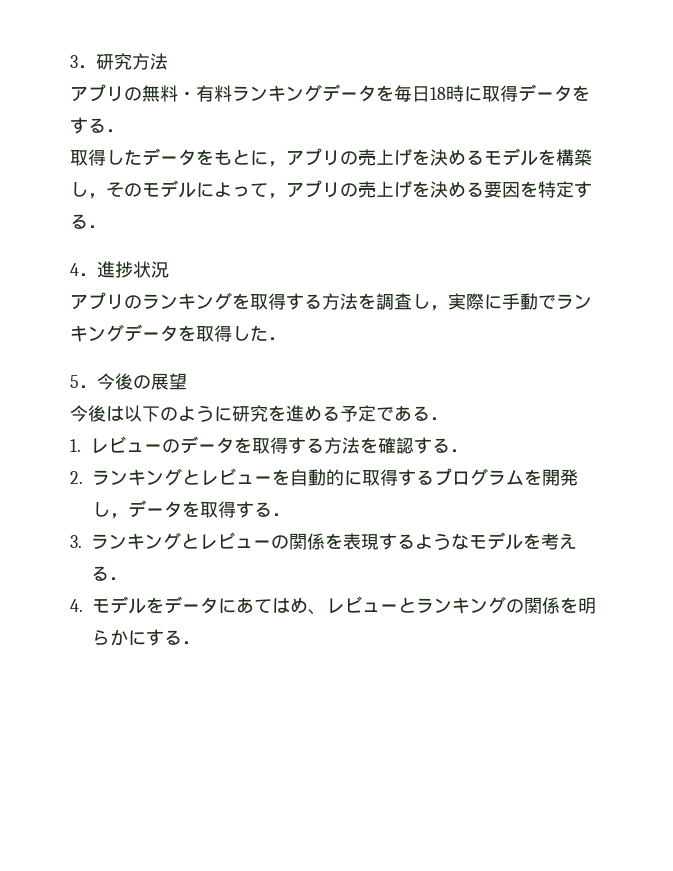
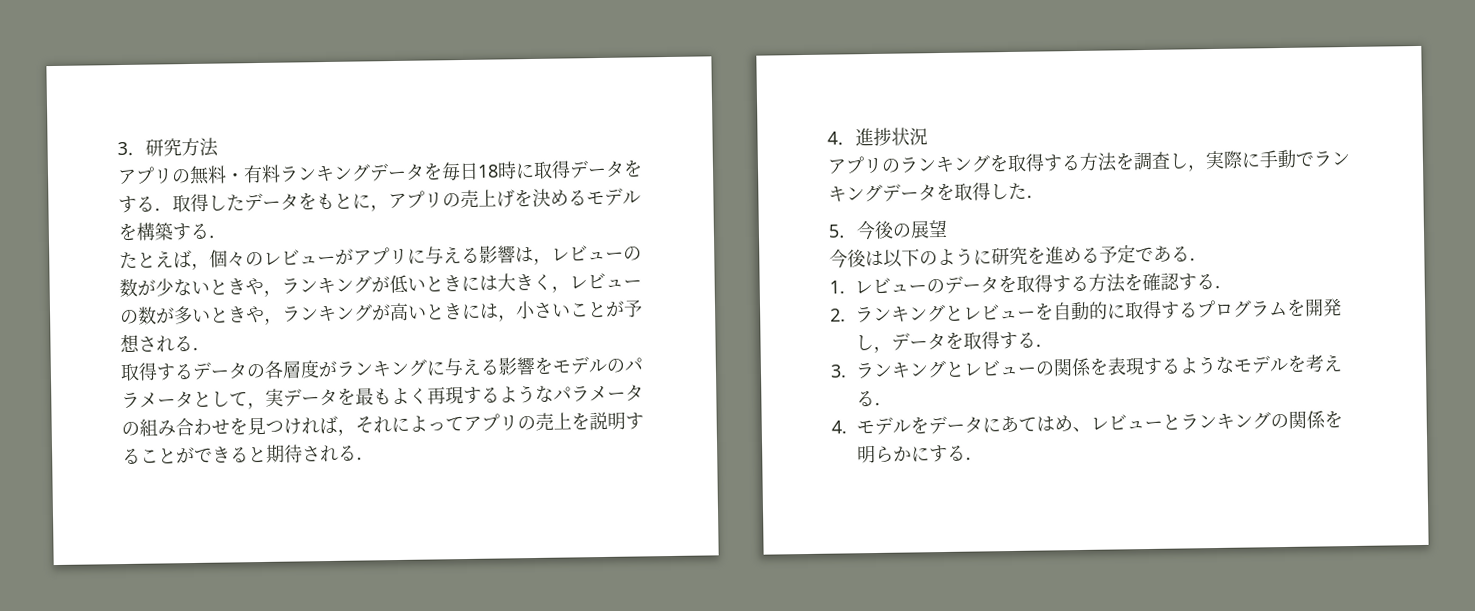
- アプリの無料・有料ランキングデータを毎日18時に取得データをする．
- 取得したデータをもとに，アプリの売上げを決めるモデルを構築し，そのモデルによって，アプリの売上げを決める要因を特定する．
+ アプリの無料・有料ランキングデータを毎日18時に取得データをする．取得したデータをもとに，アプリの売上げを決めるモデルを構築する．
+ たとえば，個々のレビューがアプリに与える影響は，レビューの数が少ないときや，ランキングが低いときには大きく，レビューの数が多いときや，ランキングが高いときには，小さいことが予想される．
+ 取得するデータの各層度がランキングに与える影響をモデルのパラメータとして，実データを最もよく再現するようなパラメータの組み合わせを見つければ，それによってアプリの売上を説明することができると期待される．

